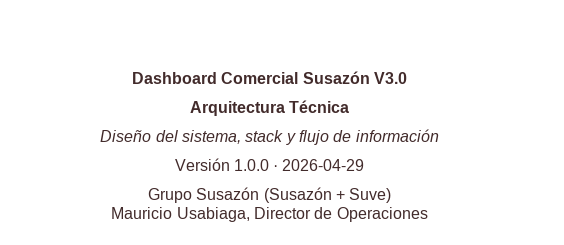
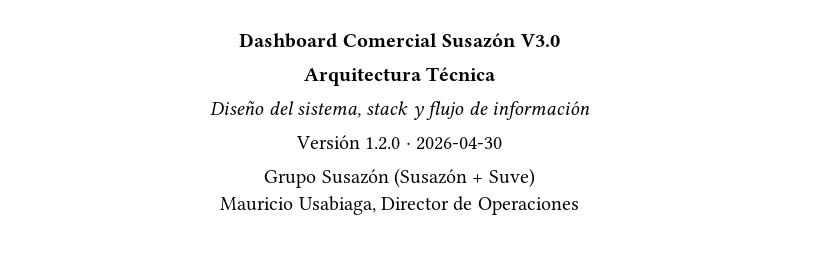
- Versión 1.0.0 · 2026-04-29
+ Versión 1.2.0 · 2026-04-30

